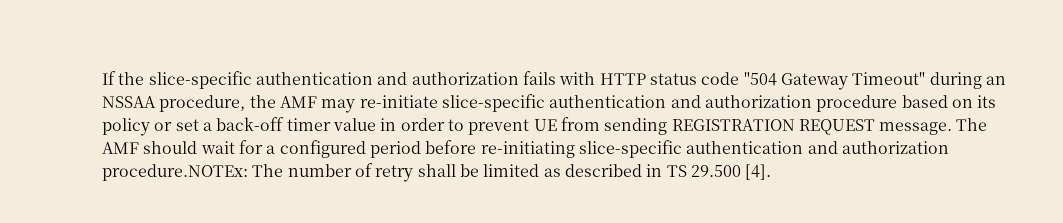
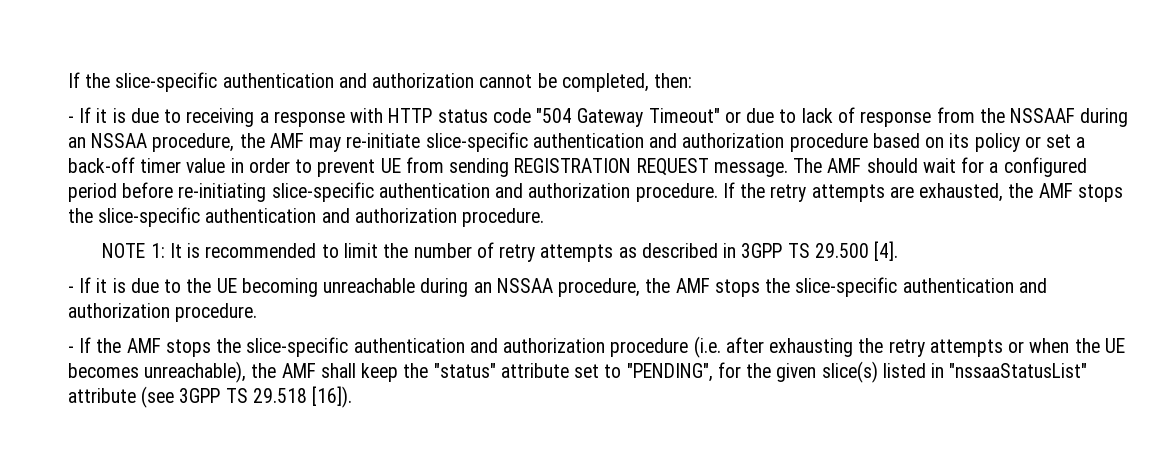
- If the slice-specific authentication and authorization fails with HTTP status code "504 Gateway Timeout" during an NSSAA procedure, the AMF may re-initiate slice-specific authentication and authorization procedure based on its policy or set a back-off timer value in order to prevent UE from sending REGISTRATION REQUEST message.
+ If the slice-specific authentication and authorization cannot be completed, then:
+ - If it is due to receiving a response with HTTP status code "504 Gateway Timeout" or due to lack of response from the NSSAAF during an NSSAA procedure, the AMF may re-initiate slice-specific authentication and authorization procedure based on its policy or set a back-off timer value in order to prevent UE from sending REGISTRATION REQUEST message.
- The AMF should wait for a configured period before re-initiating slice-specific authentication and authorization procedure.NOTEx: The number of retry shall be limited as described in TS 29.500 [4].
+ The AMF should wait for a configured period before re-initiating slice-specific authentication and authorization procedure. If the retry attempts are exhausted, the AMF stops the slice-specific authentication and authorization procedure.
+ NOTE 1: It is recommended to limit the number of retry attempts as described in 3GPP TS 29.500 [4].
+ - If it is due to the UE becoming unreachable during an NSSAA procedure, the AMF stops the slice-specific authentication and authorization procedure.
+ - If the AMF stops the slice-specific authentication and authorization procedure (i.e. after exhausting the retry attempts or when the UE becomes unreachable), the AMF shall keep the "status" attribute set to "PENDING", for the given slice(s) listed in "nssaaStatusList" attribute (see 3GPP TS 29.518 [16]).

